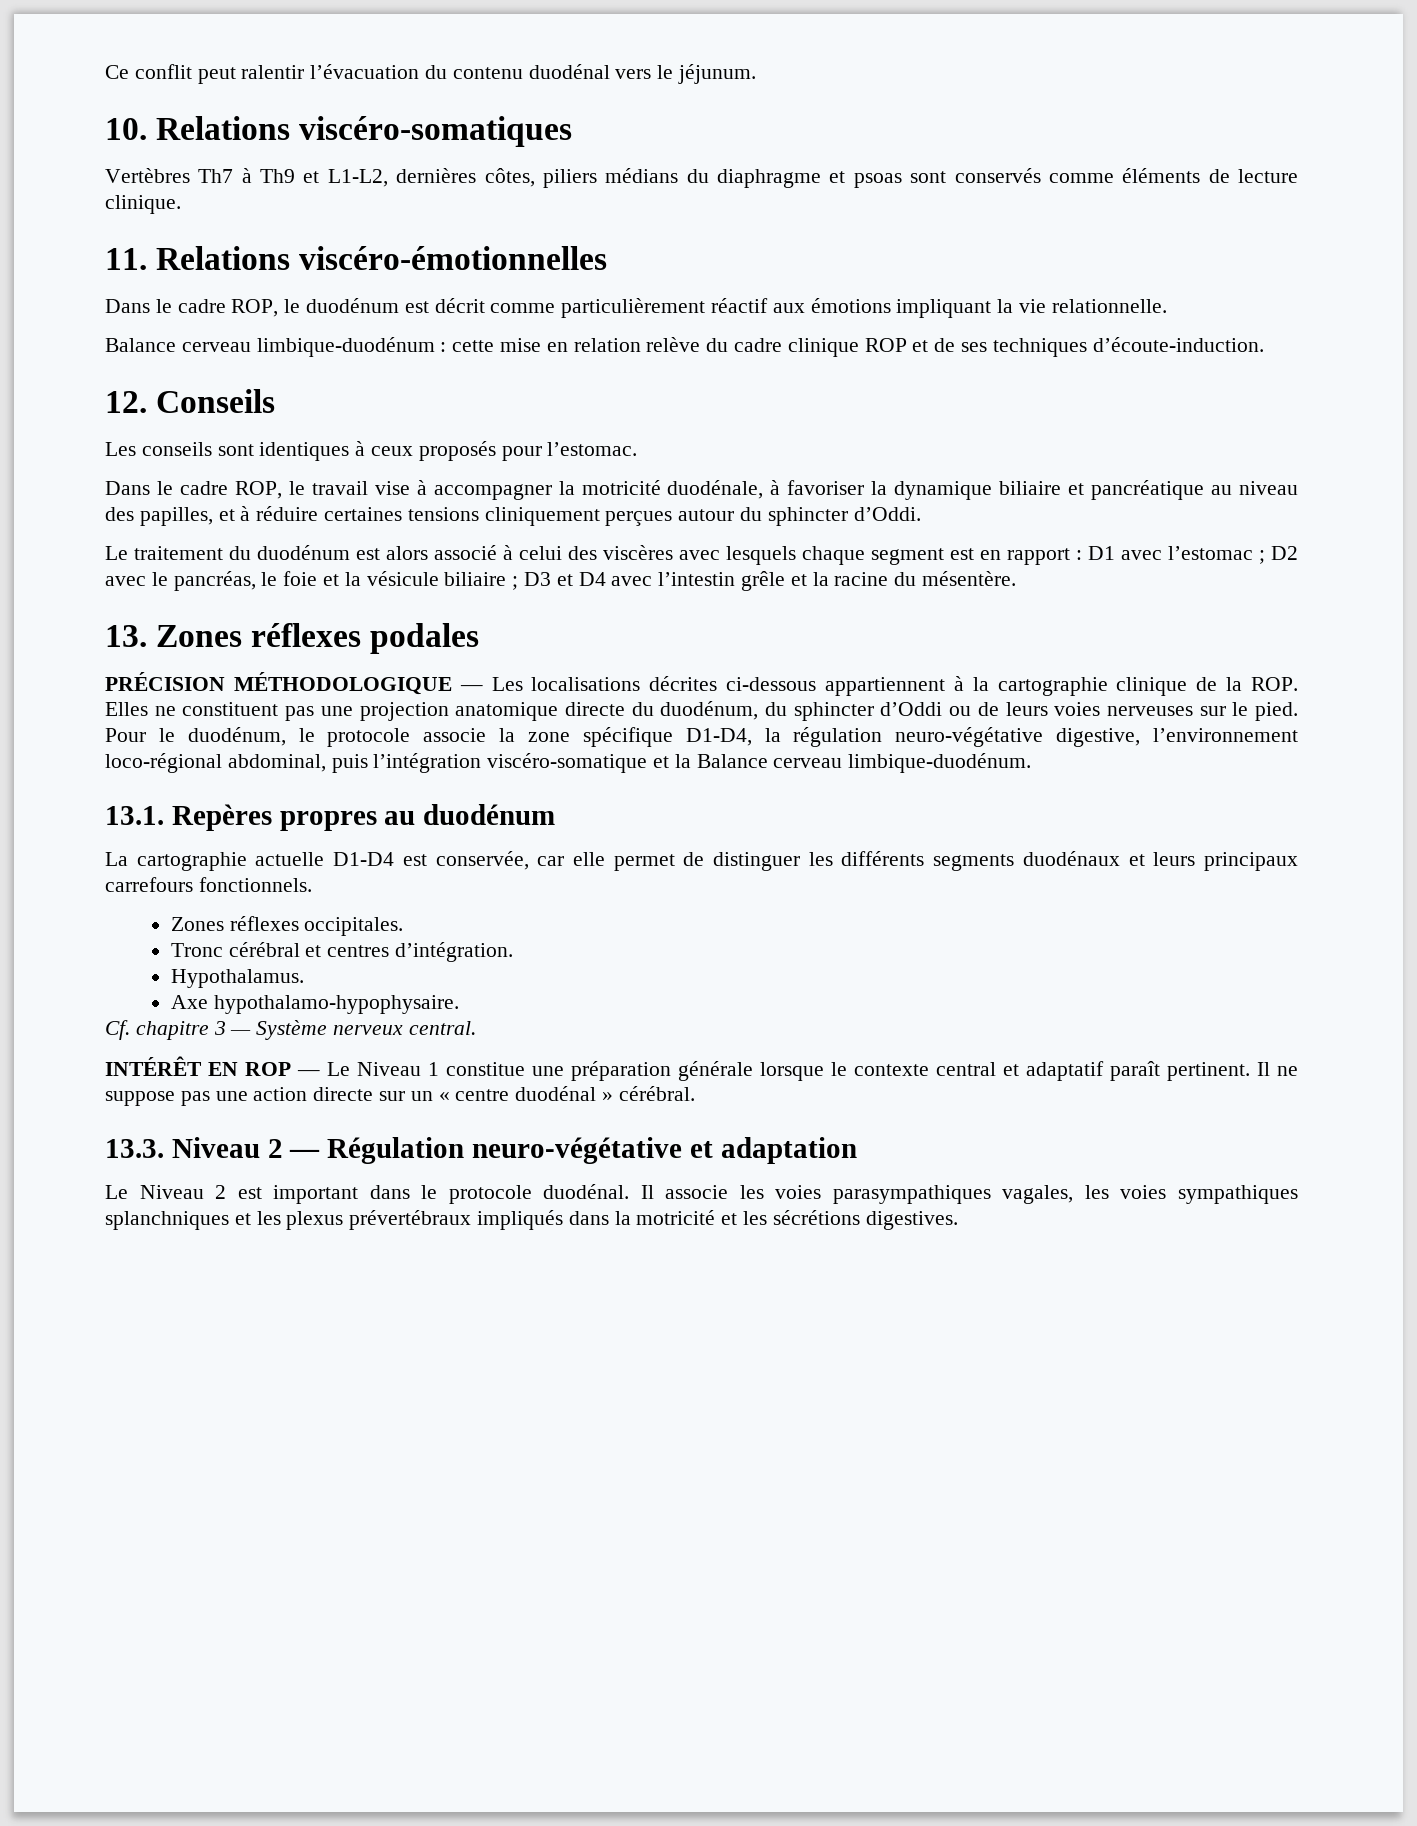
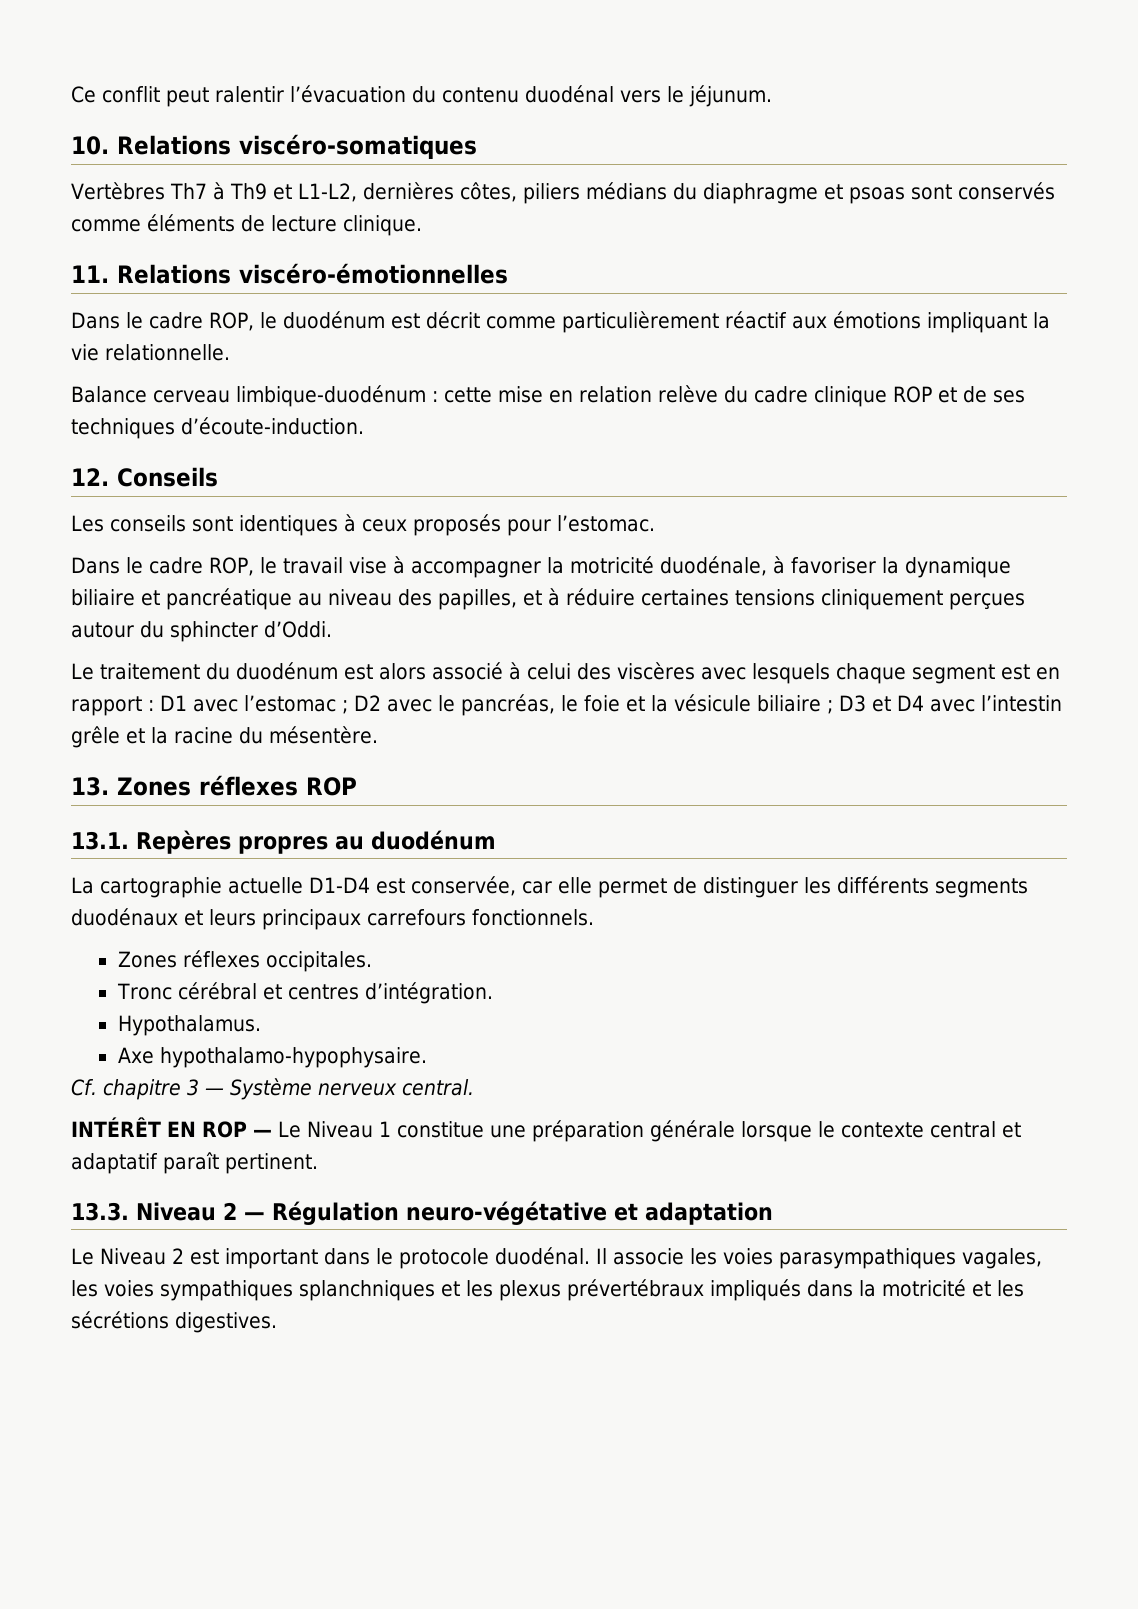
- 13. Zones réflexes podales
- PRÉCISION MÉTHODOLOGIQUE — Les localisations décrites ci-dessous appartiennent à la cartographie clinique de la ROP. Elles ne constituent pas une projection anatomique directe du duodénum, du sphincter d’Oddi ou de leurs voies nerveuses sur le pied. Pour le duodénum, le protocole associe la zone spécifique D1-D4, la régulation neuro-végétative digestive, l’environnement loco-régional abdominal, puis l’intégration viscéro-somatique et la Balance cerveau limbique-duodénum.
+ 13. Zones réflexes ROP
- Il ne suppose pas une action directe sur un « centre duodénal » cérébral.

